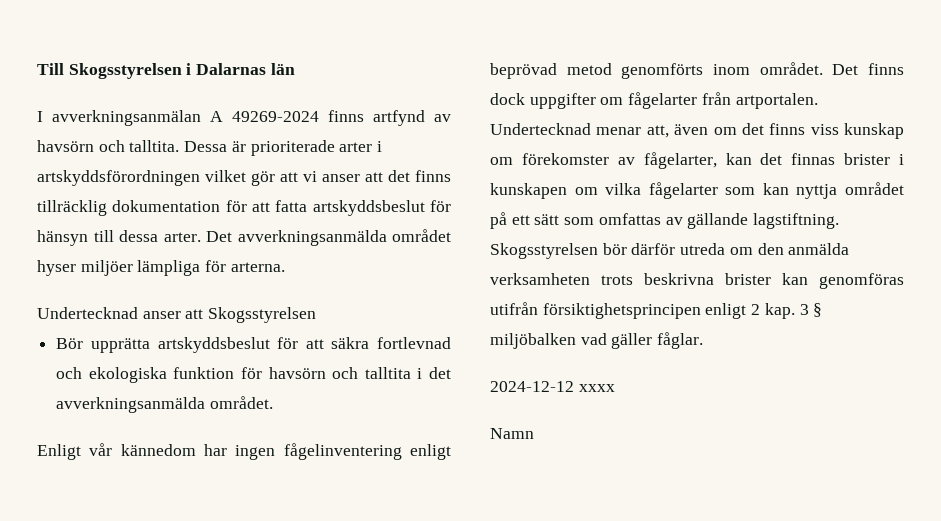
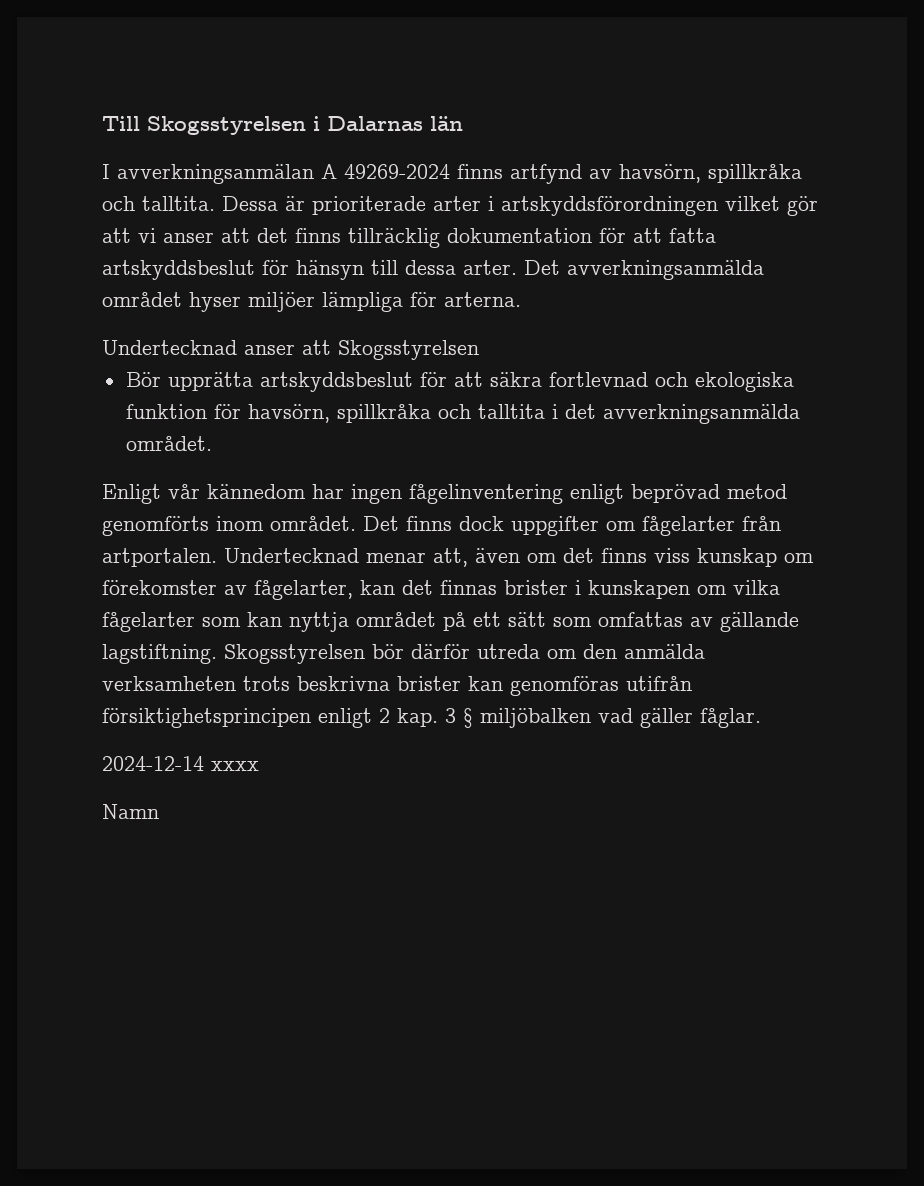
- I avverkningsanmälan A 49269-2024 finns artfynd av havsörn och talltita.
+ I avverkningsanmälan A 49269-2024 finns artfynd av havsörn, spillkråka och talltita.
- Bör upprätta artskyddsbeslut för att säkra fortlevnad och ekologiska funktion för havsörn och talltita i det avverkningsanmälda området.
+ Bör upprätta artskyddsbeslut för att säkra fortlevnad och ekologiska funktion för havsörn, spillkråka och talltita i det avverkningsanmälda området.
- 2024-12-12 xxxx
+ 2024-12-14 xxxx

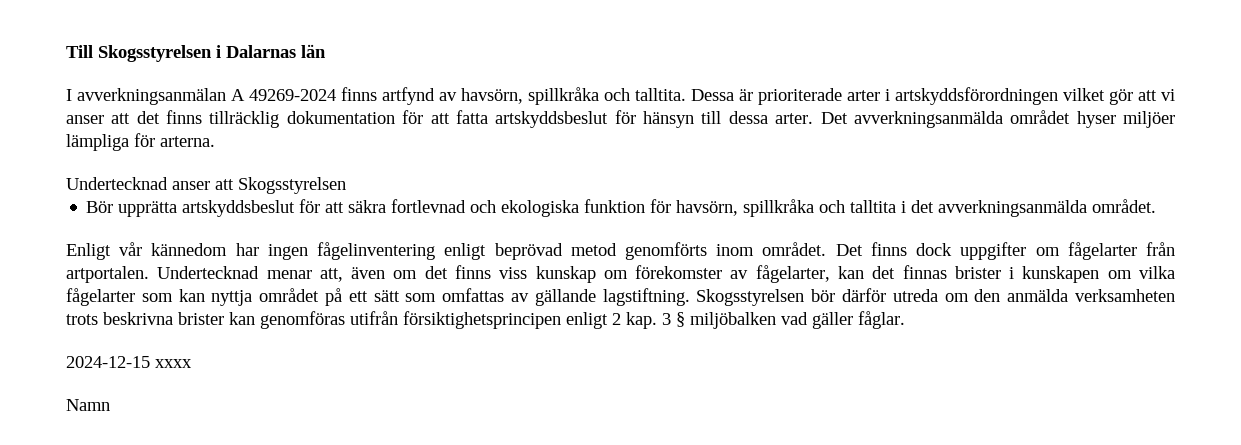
- 2024-12-14 xxxx
+ 2024-12-15 xxxx

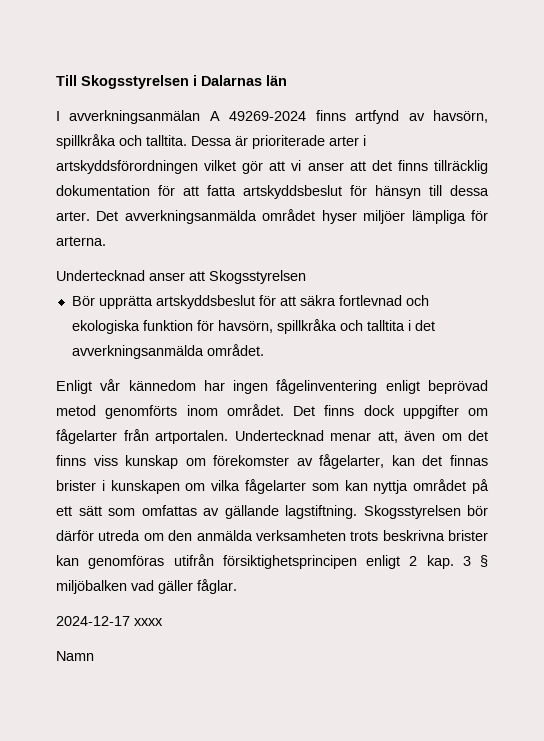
- 2024-12-15 xxxx
+ 2024-12-17 xxxx

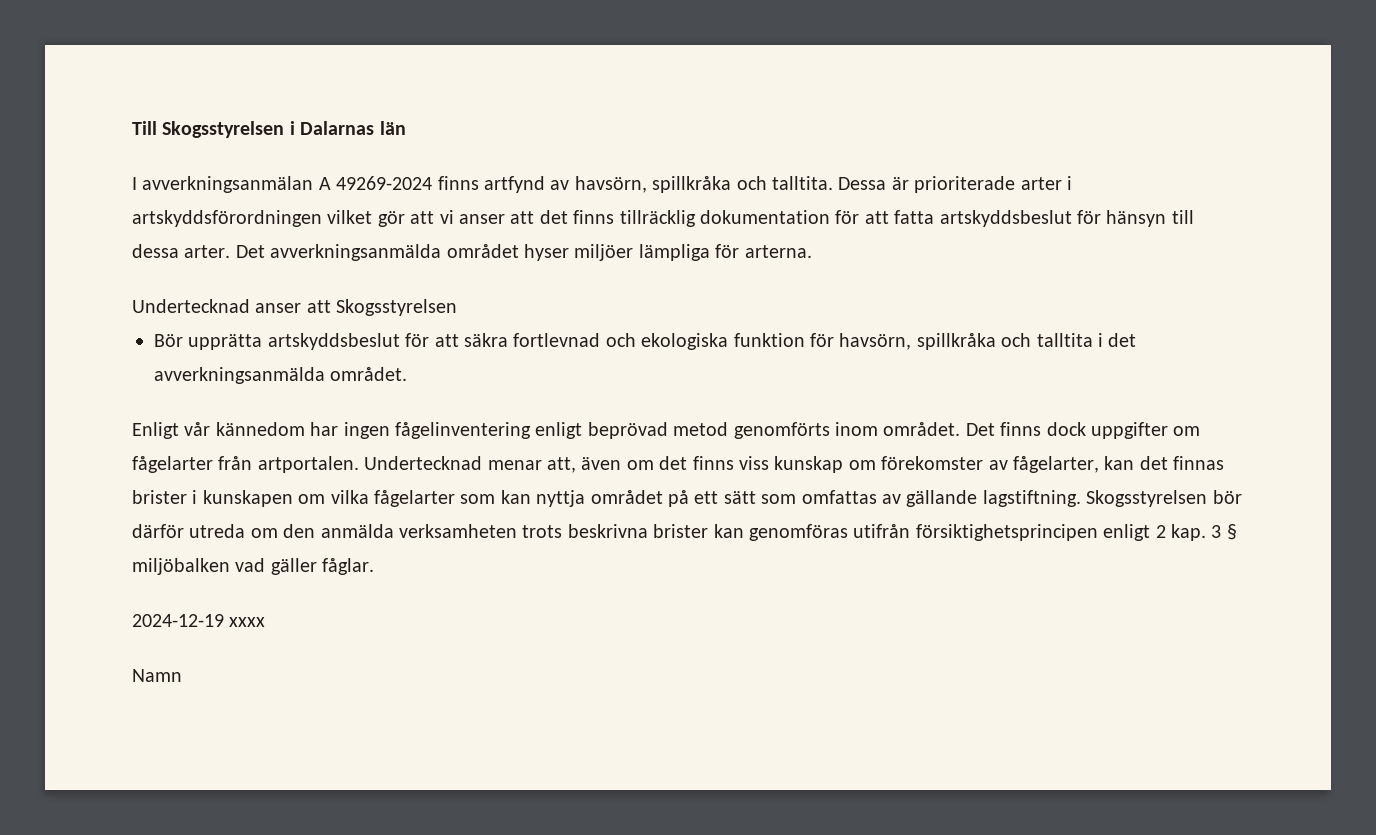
- 2024-12-17 xxxx
+ 2024-12-19 xxxx

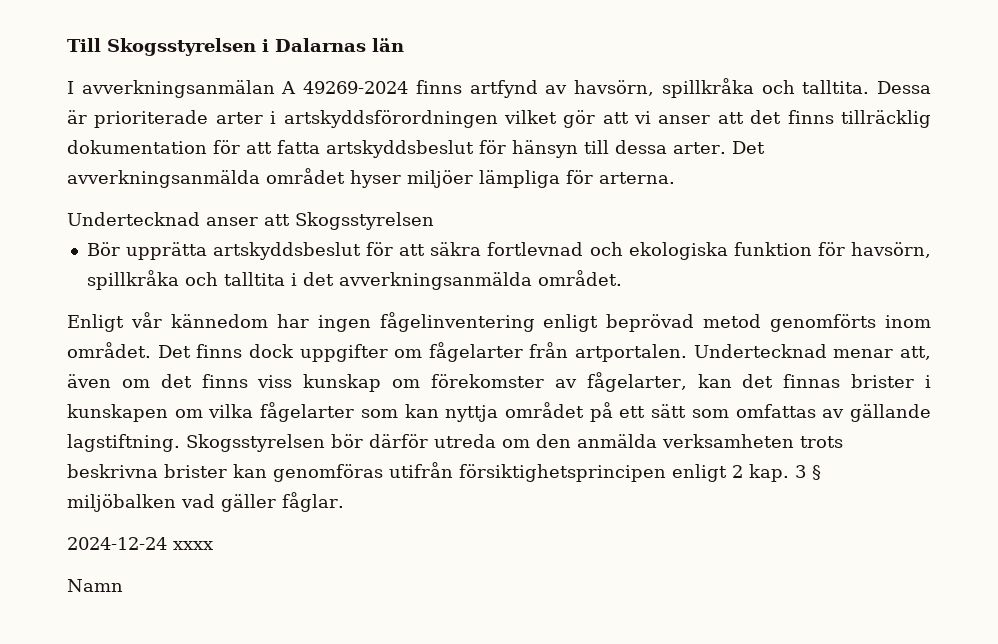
- 2024-12-19 xxxx
+ 2024-12-24 xxxx

